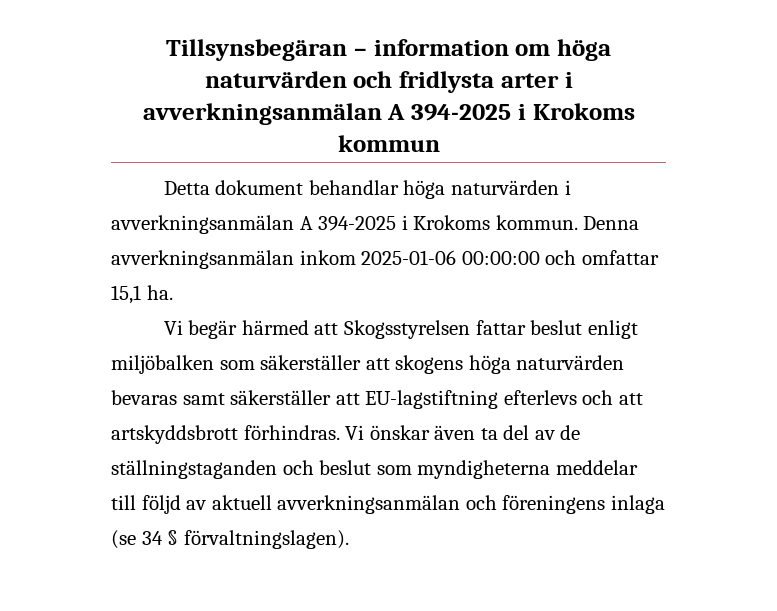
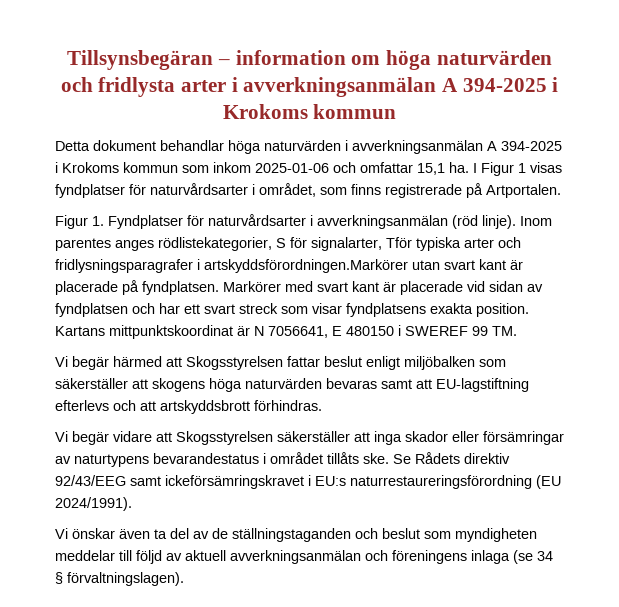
- Detta dokument behandlar höga naturvärden i avverkningsanmälan A 394-2025 i Krokoms kommun. Denna avverkningsanmälan inkom 2025-01-06 00:00:00 och omfattar 15,1 ha.
+ Detta dokument behandlar höga naturvärden i avverkningsanmälan A 394-2025 i Krokoms kommun som inkom 2025-01-06 och omfattar 15,1 ha. I Figur 1 visas fyndplatser för naturvårdsarter i området, som finns registrerade på Artportalen.
+ Figur 1. Fyndplatser för naturvårdsarter i avverkningsanmälan (röd linje). Inom parentes anges rödlistekategorier, S för signalarter, Tför typiska arter och fridlysningsparagrafer i artskyddsförordningen.Markörer utan svart kant är placerade på fyndplatsen. Markörer med svart kant är placerade vid sidan av fyndplatsen och har ett svart streck som visar fyndplatsens exakta position. Kartans mittpunktskoordinat är N 7056641, E 480150 i SWEREF 99 TM.
- Vi begär härmed att Skogsstyrelsen fattar beslut enligt miljöbalken som säkerställer att skogens höga naturvärden bevaras samt säkerställer att EU-lagstiftning efterlevs och att artskyddsbrott förhindras. Vi önskar även ta del av de ställningstaganden och beslut som myndigheterna meddelar till följd av aktuell avverkningsanmälan och föreningens inlaga (se 34 § förvaltningslagen).
+ Vi begär härmed att Skogsstyrelsen fattar beslut enligt miljöbalken som säkerställer att skogens höga naturvärden bevaras samt att EU-lagstiftning efterlevs och att artskyddsbrott förhindras.
+ Vi begär vidare att Skogsstyrelsen säkerställer att inga skador eller försämringar av naturtypens bevarandestatus i området tillåts ske. Se Rådets direktiv 92/43/EEG samt ickeförsämringskravet i EU:s naturrestaureringsförordning (EU 2024/1991).
+ Vi önskar även ta del av de ställningstaganden och beslut som myndigheten meddelar till följd av aktuell avverkningsanmälan och föreningens inlaga (se 34 § förvaltningslagen).

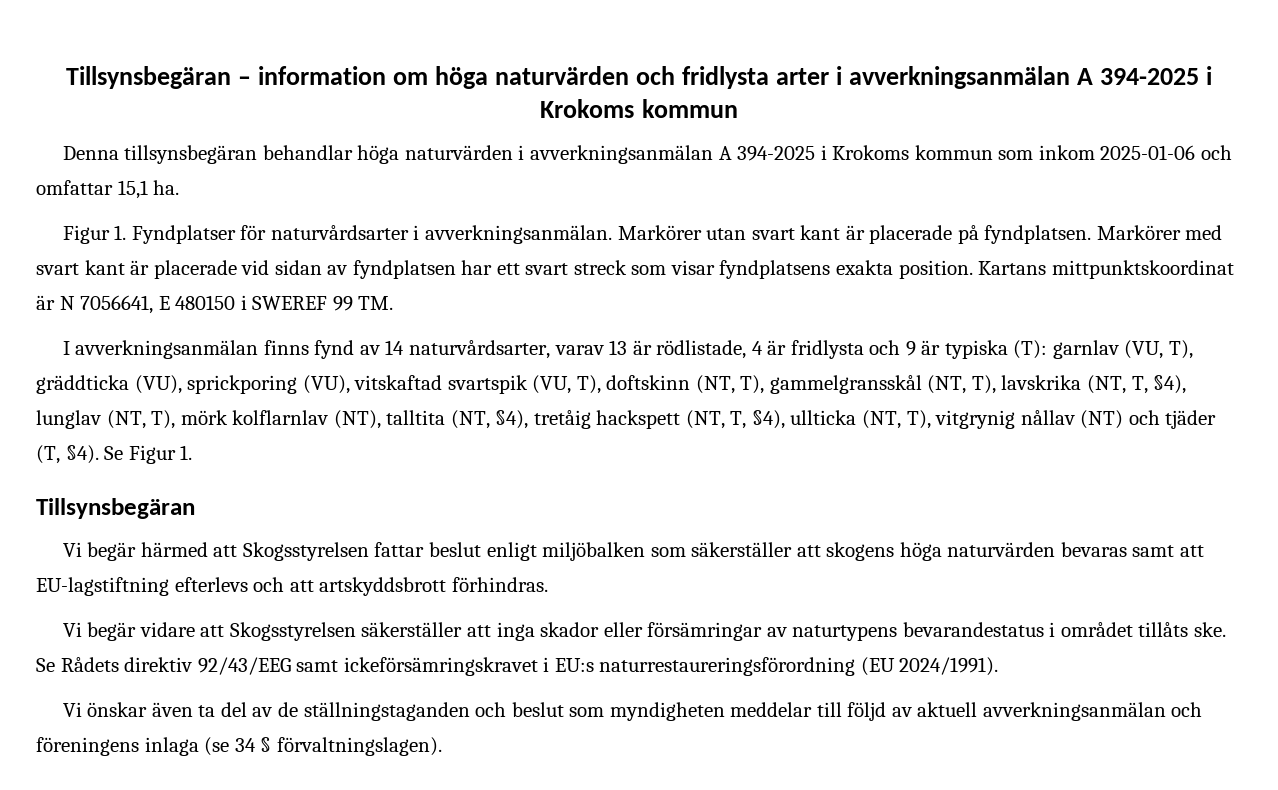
- Detta dokument behandlar höga naturvärden i avverkningsanmälan A 394-2025 i Krokoms kommun som inkom 2025-01-06 och omfattar 15,1 ha. I Figur 1 visas fyndplatser för naturvårdsarter i området, som finns registrerade på Artportalen.
+ Denna tillsynsbegäran behandlar höga naturvärden i avverkningsanmälan A 394-2025 i Krokoms kommun som inkom 2025-01-06 och omfattar 15,1 ha.
- Figur 1. Fyndplatser för naturvårdsarter i avverkningsanmälan (röd linje). Inom parentes anges rödlistekategorier, S för signalarter, Tför typiska arter och fridlysningsparagrafer i artskyddsförordningen.Markörer utan svart kant är placerade på fyndplatsen.
+ Figur 1. Fyndplatser för naturvårdsarter i avverkningsanmälan. Markörer utan svart kant är placerade på fyndplatsen.
- Markörer med svart kant är placerade vid sidan av fyndplatsen och har ett svart streck som visar fyndplatsens exakta position.
+ Markörer med svart kant är placerade vid sidan av fyndplatsen har ett svart streck som visar fyndplatsens exakta position.
+ I avverkningsanmälan finns fynd av 14 naturvårdsarter, varav 13 är rödlistade, 4 är fridlysta och 9 är typiska (T): garnlav (VU, T), gräddticka (VU), sprickporing (VU), vitskaftad svartspik (VU, T), doftskinn (NT, T), gammelgransskål (NT, T), lavskrika (NT, T, §4), lunglav (NT, T), mörk kolflarnlav (NT), talltita (NT, §4), tretåig hackspett (NT, T, §4), ullticka (NT, T), vitgrynig nållav (NT) och tjäder (T, §4). Se Figur 1.
+ Tillsynsbegäran

